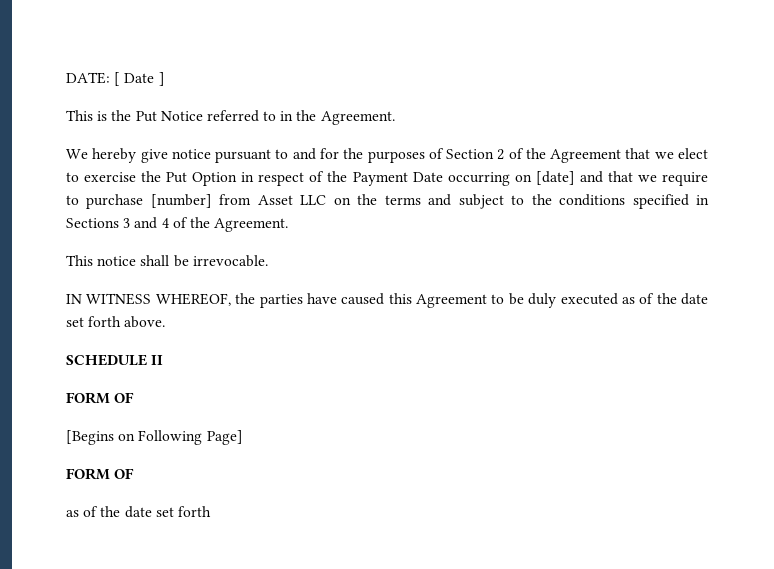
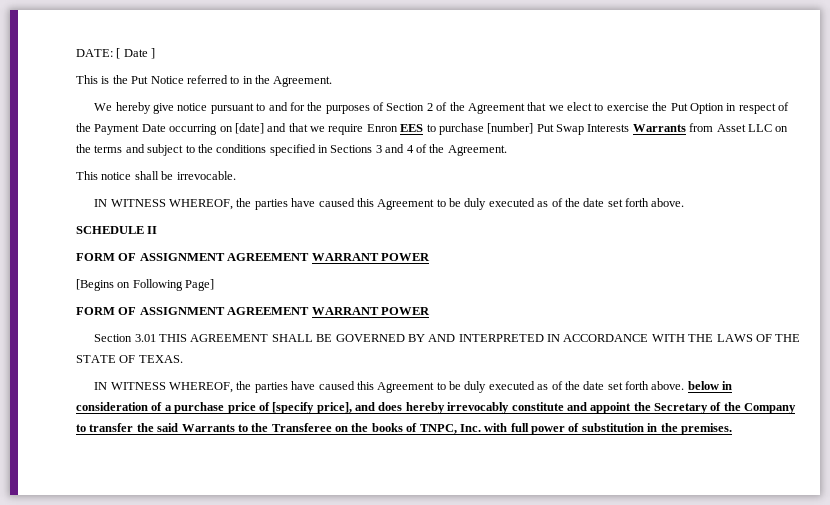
- We hereby give notice pursuant to and for the purposes of Section 2 of the Agreement that we elect to exercise the Put Option in respect of the Payment Date occurring on [date] and that we require to purchase [number] from Asset LLC on the terms and subject to the conditions specified in Sections 3 and 4 of the Agreement.
+ We hereby give notice pursuant to and for the purposes of Section 2 of the Agreement that we elect to exercise the Put Option in respect of the Payment Date occurring on [date] and that we require Enron EES to purchase [number] Put Swap Interests Warrants from Asset LLC on the terms and subject to the conditions specified in Sections 3 and 4 of the Agreement.
  SCHEDULE II
- FORM OF
+ FORM OF ASSIGNMENT AGREEMENT WARRANT POWER
  [Begins on Following Page]
- FORM OF
- as of the date set forth
+ FORM OF ASSIGNMENT AGREEMENT WARRANT POWER
+ Section 3.01 THIS AGREEMENT SHALL BE GOVERNED BY AND INTERPRETED IN ACCORDANCE WITH THE LAWS OF THE STATE OF TEXAS.
+ IN WITNESS WHEREOF, the parties have caused this Agreement to be duly executed as of the date set forth above. below in consideration of a purchase price of [specify price], and does hereby irrevocably constitute and appoint the Secretary of the Company to transfer the said Warrants to the Transferee on the books of TNPC, Inc. with full power of substitution in the premises.

